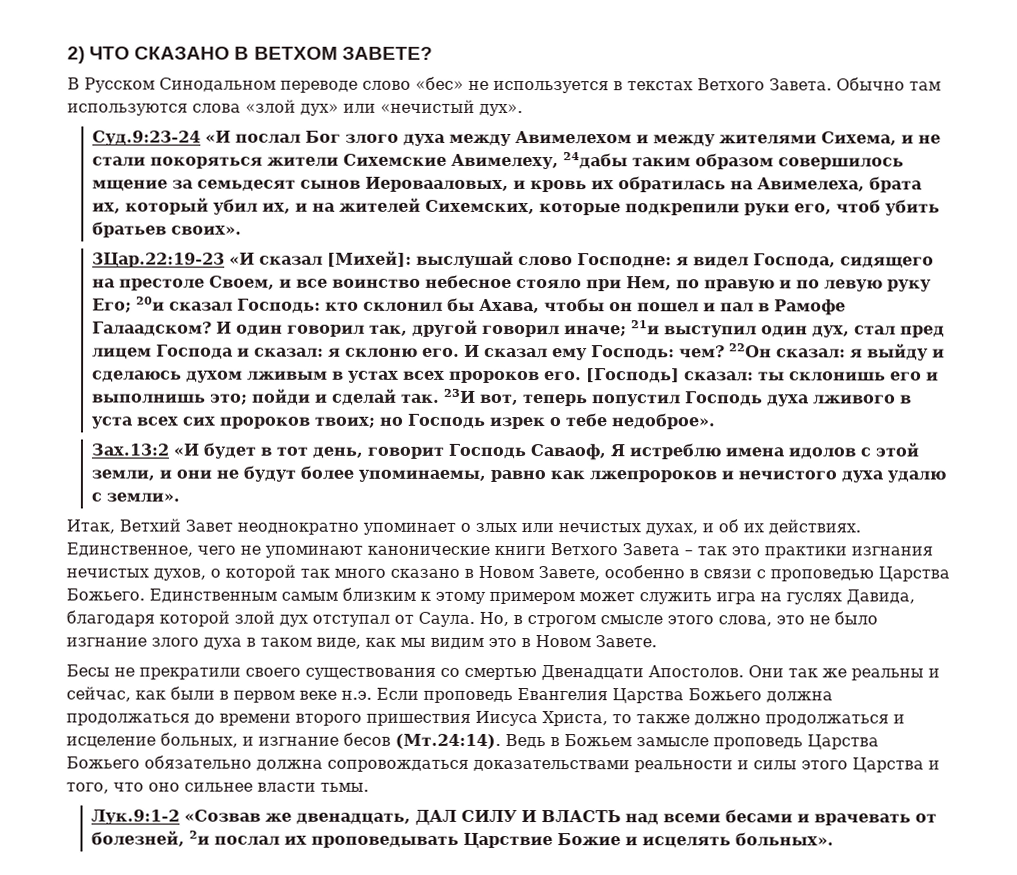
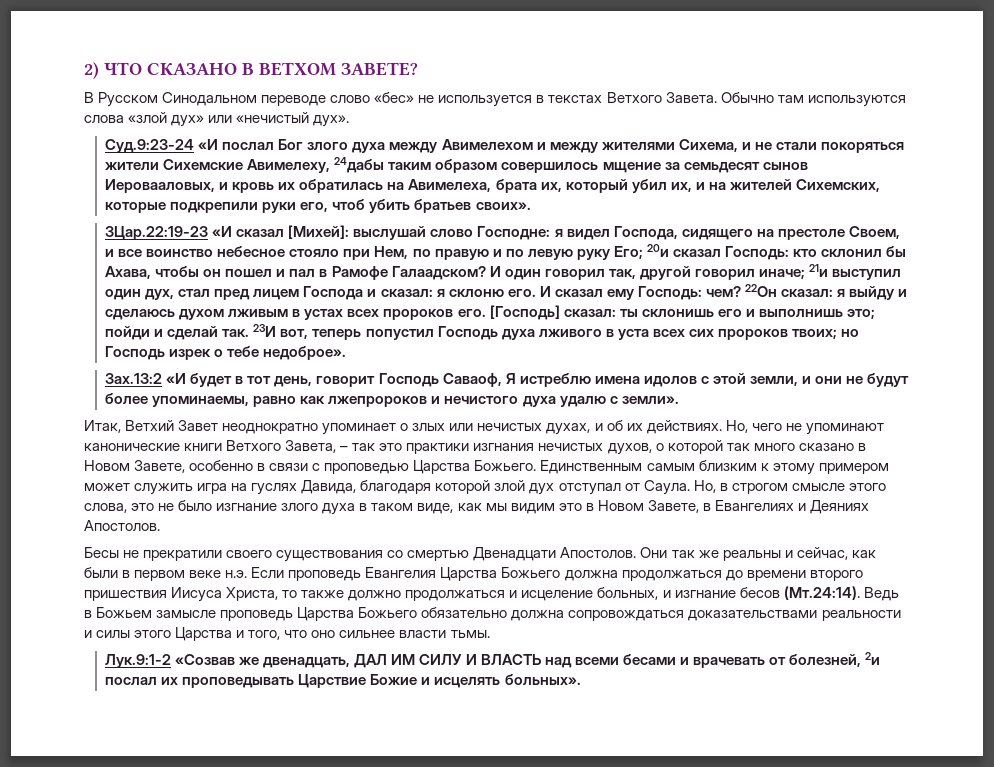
- Единственное, чего не упоминают канонические книги Ветхого Завета – так это практики изгнания нечистых духов, о которой так много сказано в Новом Завете, особенно в связи с проповедью Царства Божьего.
+ Но, чего не упоминают канонические книги Ветхого Завета, – так это практики изгнания нечистых духов, о которой так много сказано в Новом Завете, особенно в связи с проповедью Царства Божьего.
- Но, в строгом смысле этого слова, это не было изгнание злого духа в таком виде, как мы видим это в Новом Завете.
+ Но, в строгом смысле этого слова, это не было изгнание злого духа в таком виде, как мы видим это в Новом Завете, в Евангелиях и Деяниях Апостолов.
- Лук.9:1-2 «Созвав же двенадцать, ДАЛ СИЛУ И ВЛАСТЬ над всеми бесами и врачевать от болезней, 2и послал их проповедывать Царствие Божие и исцелять больных».
+ Лук.9:1-2 «Созвав же двенадцать, ДАЛ ИМ СИЛУ И ВЛАСТЬ над всеми бесами и врачевать от болезней, 2и послал их проповедывать Царствие Божие и исцелять больных».

